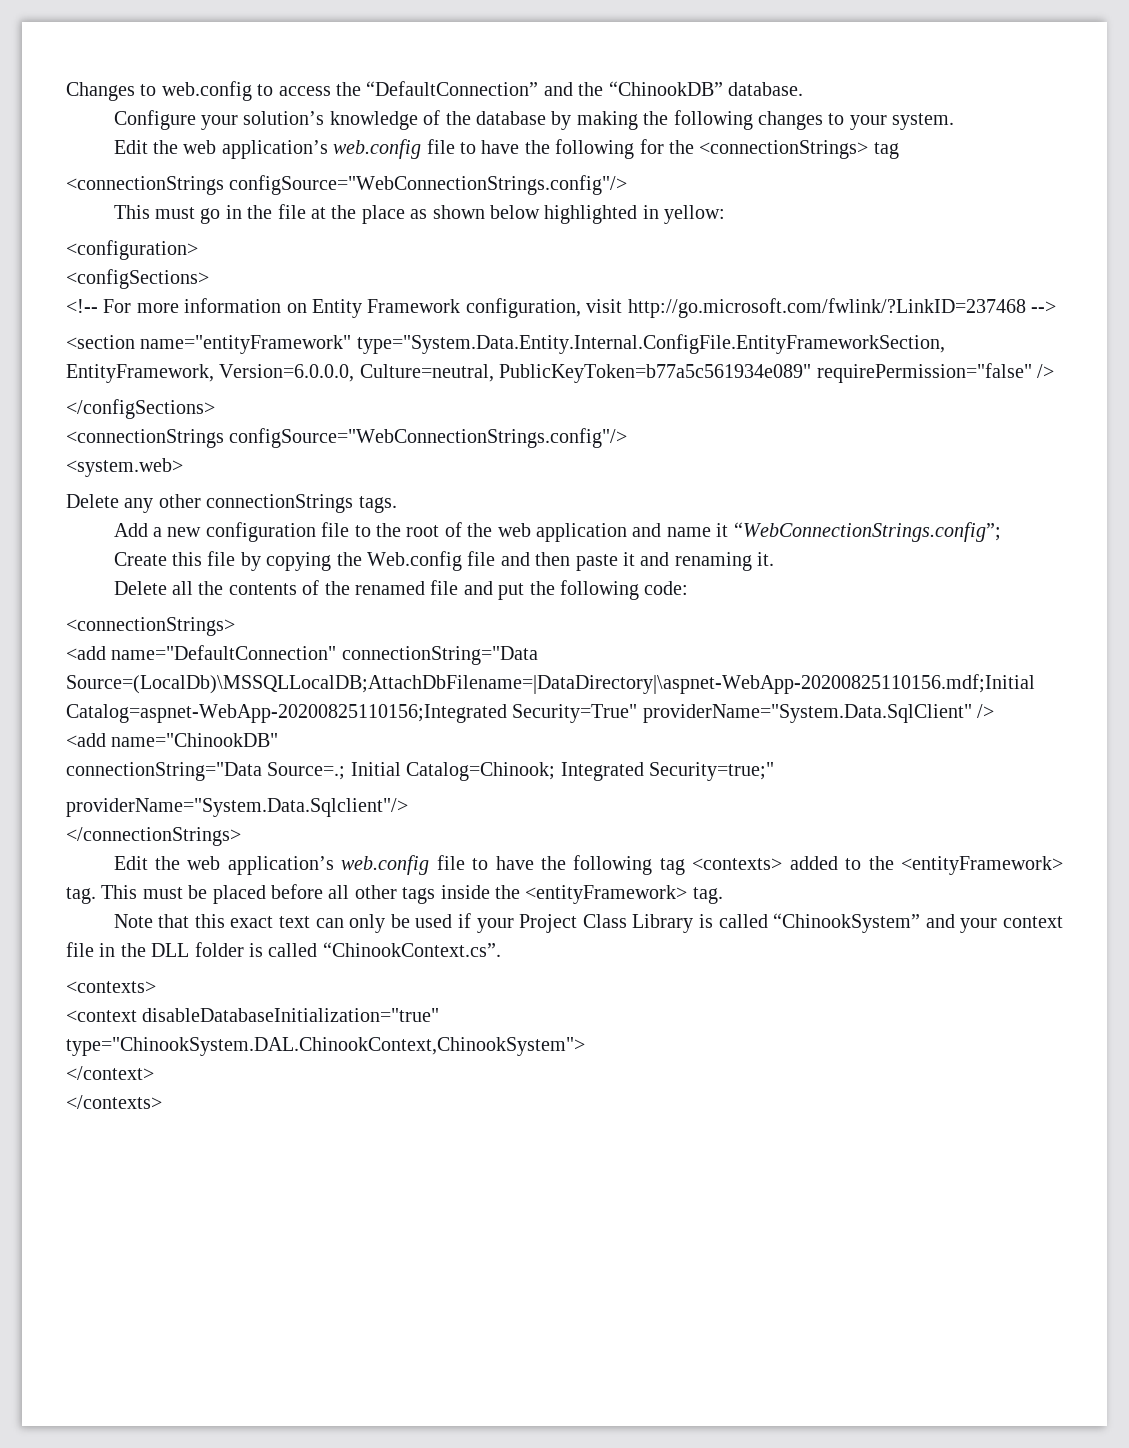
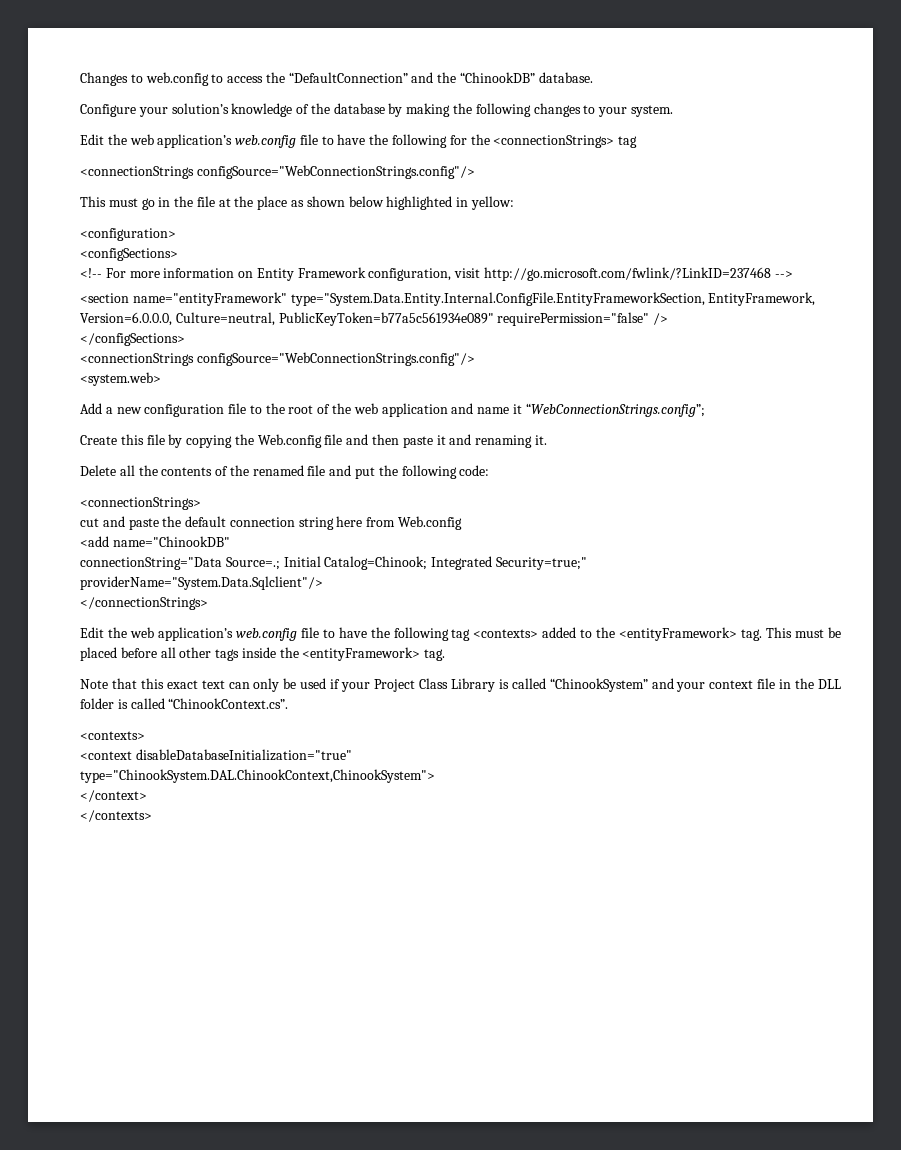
- Delete any other connectionStrings tags.
- <add name="DefaultConnection" connectionString="Data Source=(LocalDb)\MSSQLLocalDB;AttachDbFilename=|DataDirectory|\aspnet-WebApp-20200825110156.mdf;Initial Catalog=aspnet-WebApp-20200825110156;Integrated Security=True" providerName="System.Data.SqlClient" />
+ cut and paste the default connection string here from Web.config

